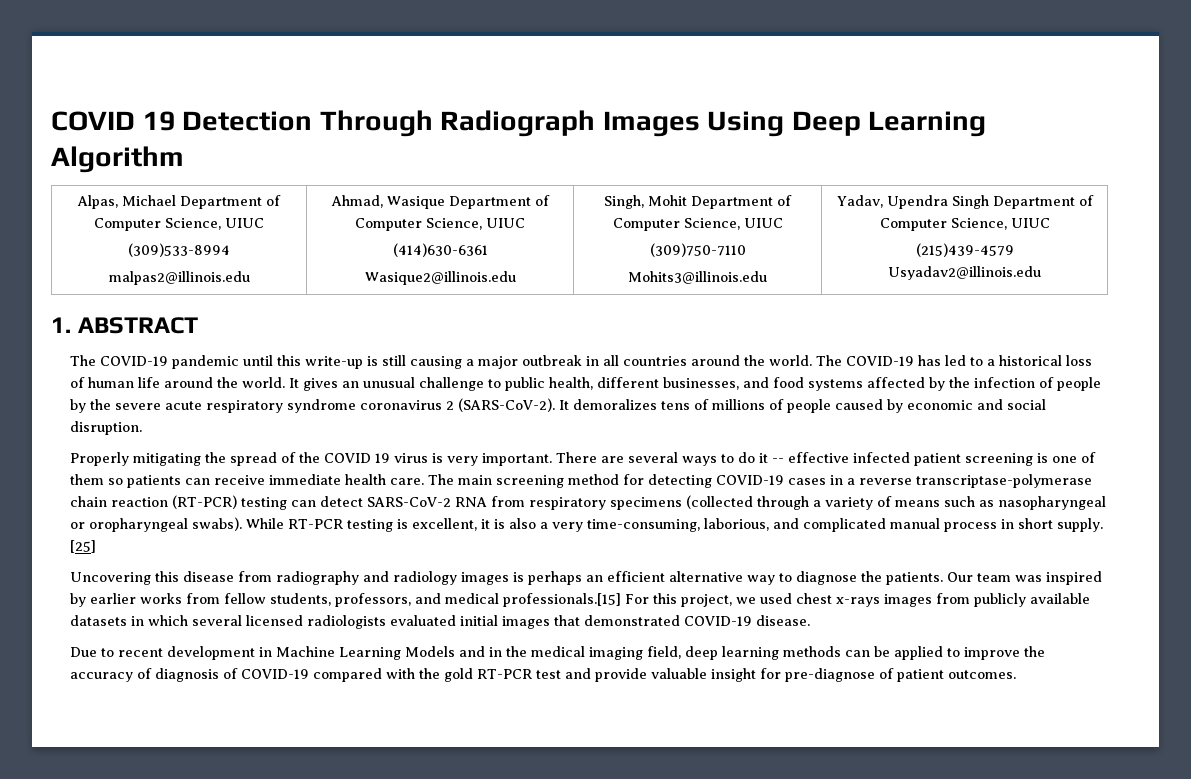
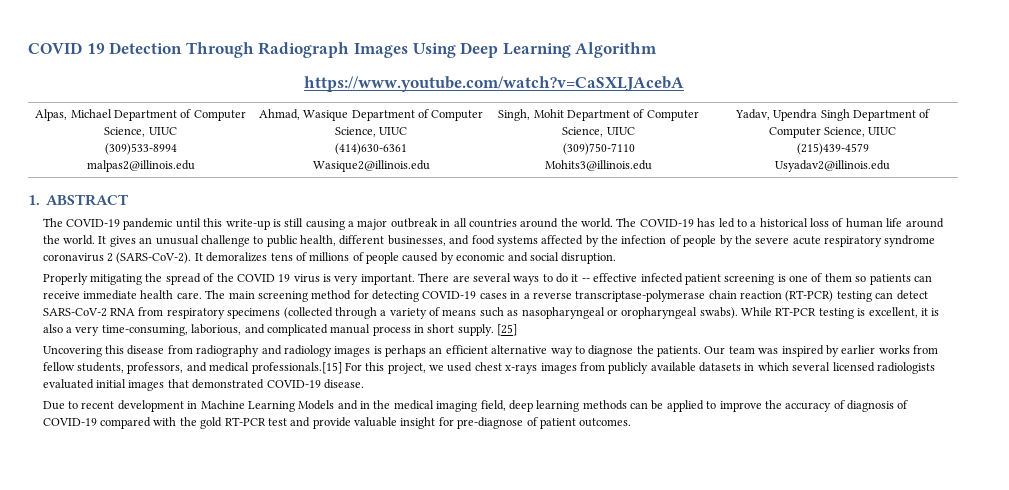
+ https://www.youtube.com/watch?v=CaSXLJAcebA

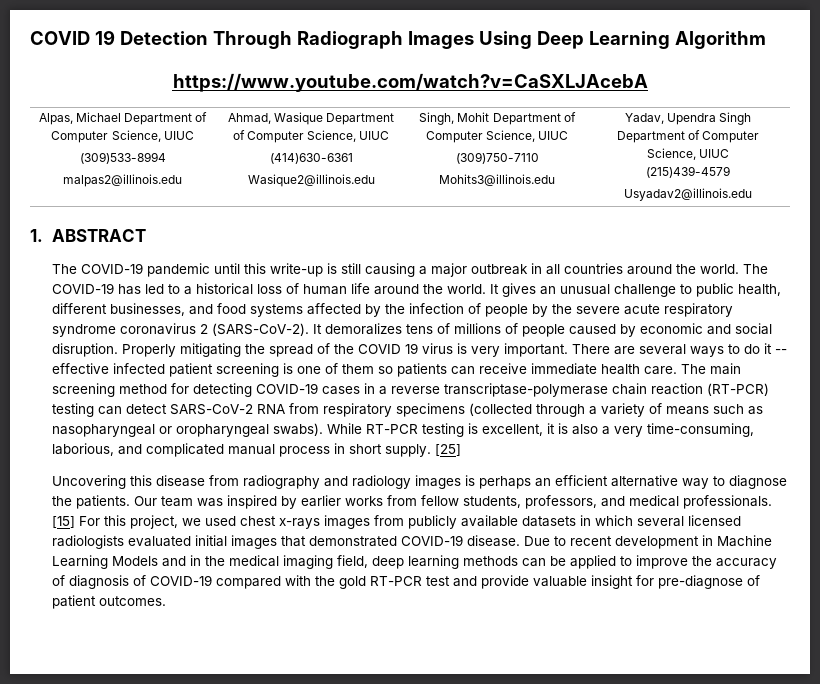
- It demoralizes tens of millions of people caused by economic and social disruption.
- Properly mitigating the spread of the COVID 19 virus is very important.
+ It demoralizes tens of millions of people caused by economic and social disruption. Properly mitigating the spread of the COVID 19 virus is very important.
- Our team was inspired by earlier works from fellow students, professors, and medical professionals.[15] For this project, we used chest x-rays images from publicly available datasets in which several licensed radiologists evaluated initial images that demonstrated COVID-19 disease.
- Due to recent development in Machine Learning Models and in the medical imaging field, deep learning methods can be applied to improve the accuracy of diagnosis of COVID-19 compared with the gold RT-PCR test and provide valuable insight for pre-diagnose of patient outcomes.
+ Our team was inspired by earlier works from fellow students, professors, and medical professionals. [15] For this project, we used chest x-rays images from publicly available datasets in which several licensed radiologists evaluated initial images that demonstrated COVID-19 disease. Due to recent development in Machine Learning Models and in the medical imaging field, deep learning methods can be applied to improve the accuracy of diagnosis of COVID-19 compared with the gold RT-PCR test and provide valuable insight for pre-diagnose of patient outcomes.

